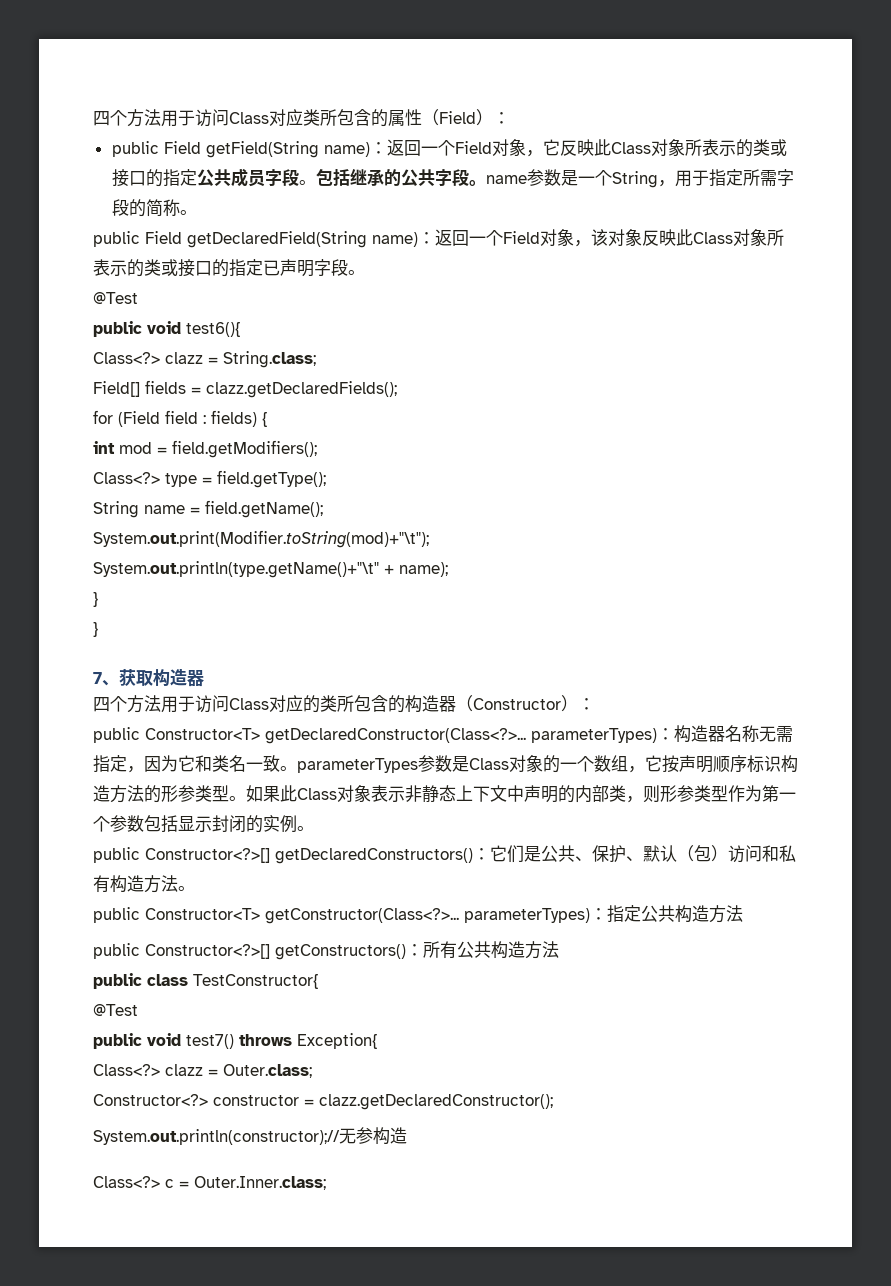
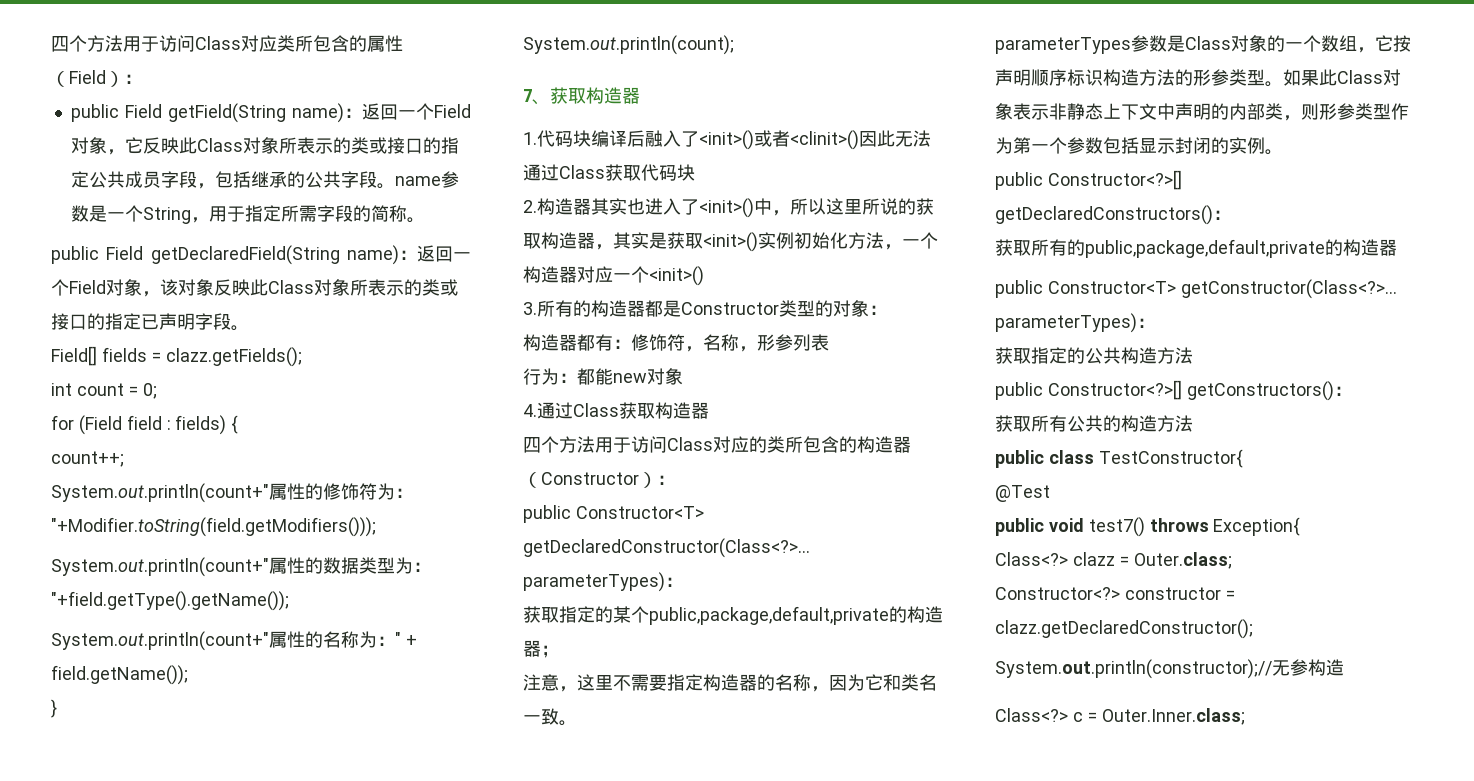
- public Field getField(String name)：返回一个Field对象，它反映此Class对象所表示的类或接口的指定公共成员字段。包括继承的公共字段。name参数是一个String，用于指定所需字段的简称。
+ public Field getField(String name)：返回一个Field对象，它反映此Class对象所表示的类或接口的指定公共成员字段，包括继承的公共字段。name参数是一个String，用于指定所需字段的简称。
  public Field getDeclaredField(String name)：返回一个Field对象，该对象反映此Class对象所表示的类或接口的指定已声明字段。
- @Test
- public void test6(){
- Class<?> clazz = String.class;
- Field[] fields = clazz.getDeclaredFields();
+ Field[] fields = clazz.getFields();
+ int count = 0;
- int mod = field.getModifiers();
- Class<?> type = field.getType();
- String name = field.getName();
- System.out.print(Modifier.toString(mod)+"\t");
- System.out.println(type.getName()+"\t" + name);
+ count++;
+ System.out.println(count+"属性的修饰符为："+Modifier.toString(field.getModifiers()));
+ System.out.println(count+"属性的数据类型为："+field.getType().getName());
+ System.out.println(count+"属性的名称为：" + field.getName());
  }
- }
+ System.out.println(count);
+ 1.代码块编译后融入了<init>()或者<clinit>()因此无法通过Class获取代码块
+ 2.构造器其实也进入了<init>()中，所以这里所说的获取构造器，其实是获取<init>()实例初始化方法，一个构造器对应一个<init>()
+ 3.所有的构造器都是Constructor类型的对象：
+ 构造器都有：修饰符，名称，形参列表
+ 行为：都能new对象
+ 4.通过Class获取构造器
- public Constructor<T> getDeclaredConstructor(Class<?>... parameterTypes)：构造器名称无需指定，因为它和类名一致。parameterTypes参数是Class对象的一个数组，它按声明顺序标识构造方法的形参类型。
+ public Constructor<T> getDeclaredConstructor(Class<?>... parameterTypes)：
+ 获取指定的某个public,package,default,private的构造器；
+ 注意，这里不需要指定构造器的名称，因为它和类名一致。
+ parameterTypes参数是Class对象的一个数组，它按声明顺序标识构造方法的形参类型。
- public Constructor<?>[] getDeclaredConstructors()：它们是公共、保护、默认（包）访问和私有构造方法。
+ public Constructor<?>[] getDeclaredConstructors()：
+ 获取所有的public,package,default,private的构造器
- public Constructor<T> getConstructor(Class<?>... parameterTypes)：指定公共构造方法
+ public Constructor<T> getConstructor(Class<?>... parameterTypes)：
+ 获取指定的公共构造方法
- public Constructor<?>[] getConstructors()：所有公共构造方法
+ public Constructor<?>[] getConstructors()：
+ 获取所有公共的构造方法

